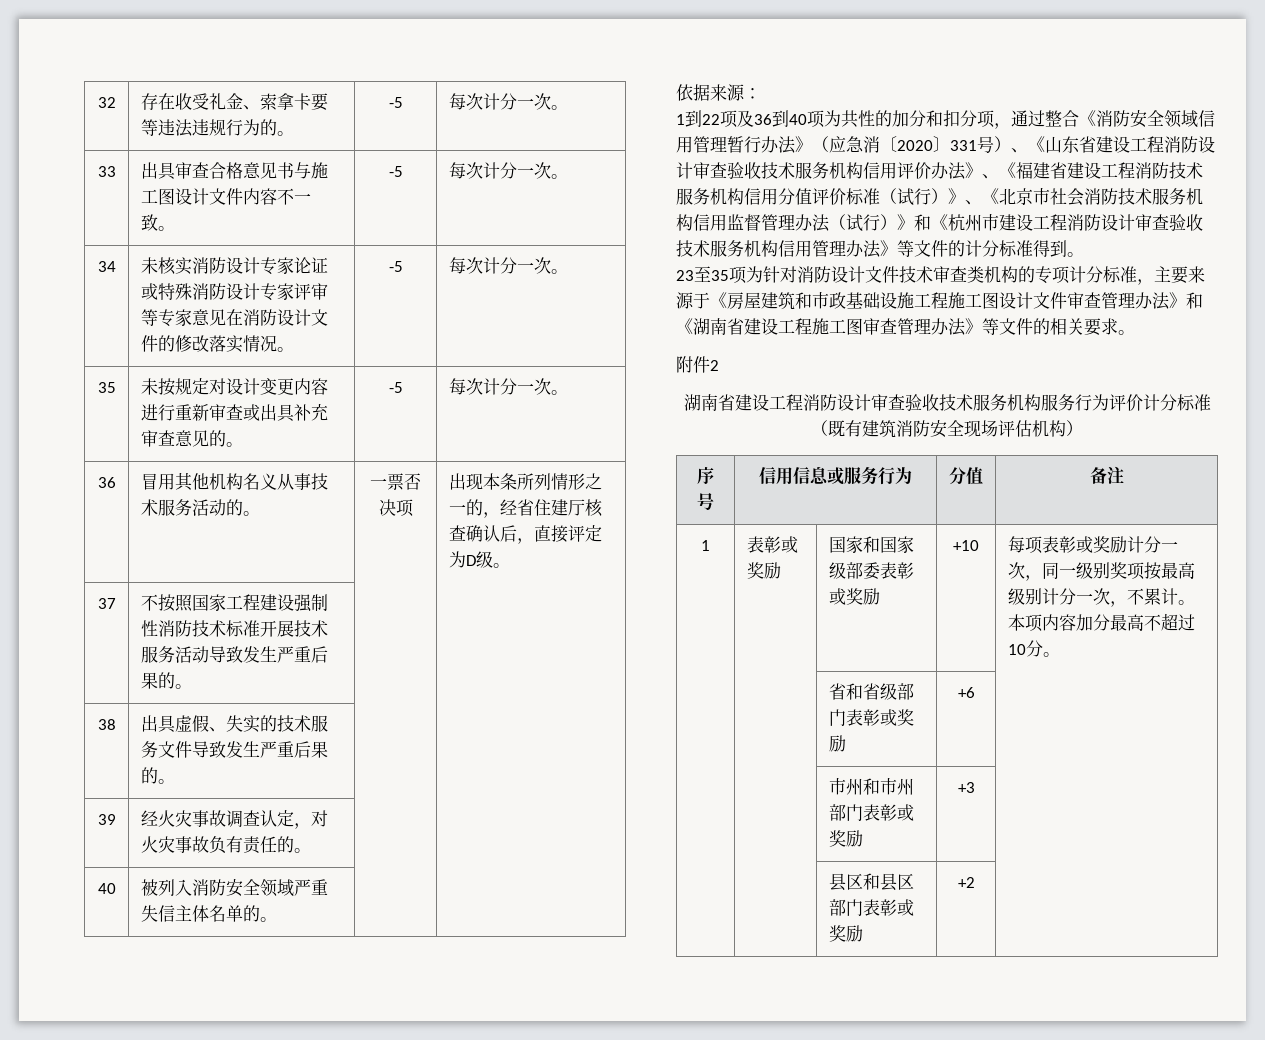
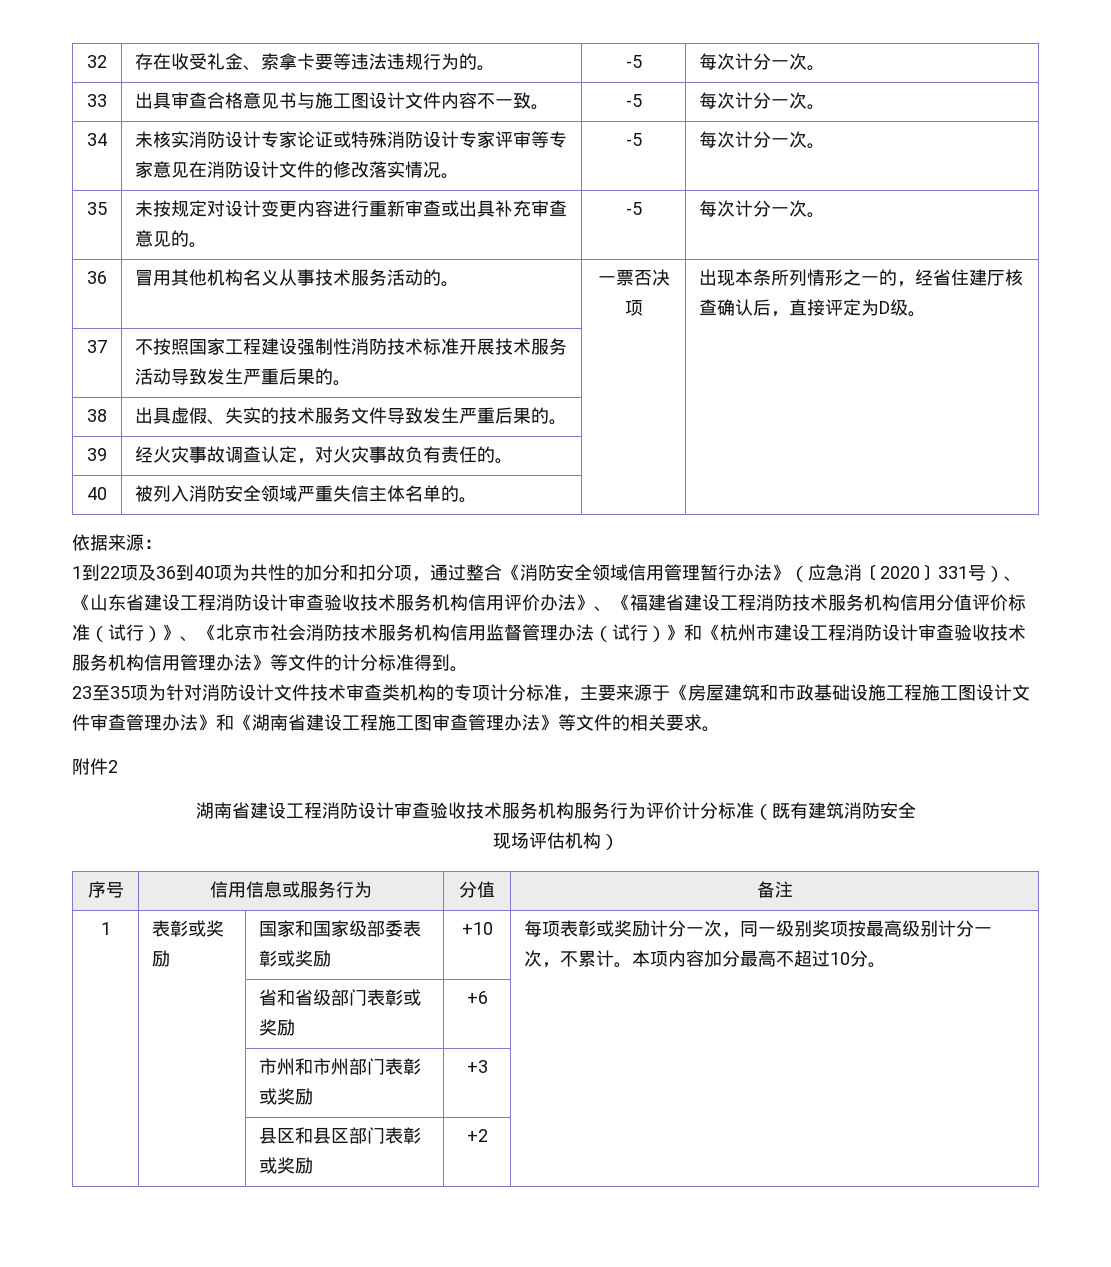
- 湖南省建设工程消防设计审查验收技术服务机构服务行为评价计分标准（既有建筑消防安全现场评估机构）
+ 湖南省建设工程消防设计审查验收技术服务机构服务行为评价计分标准（既有建筑消防安全
+ 现场评估机构）

